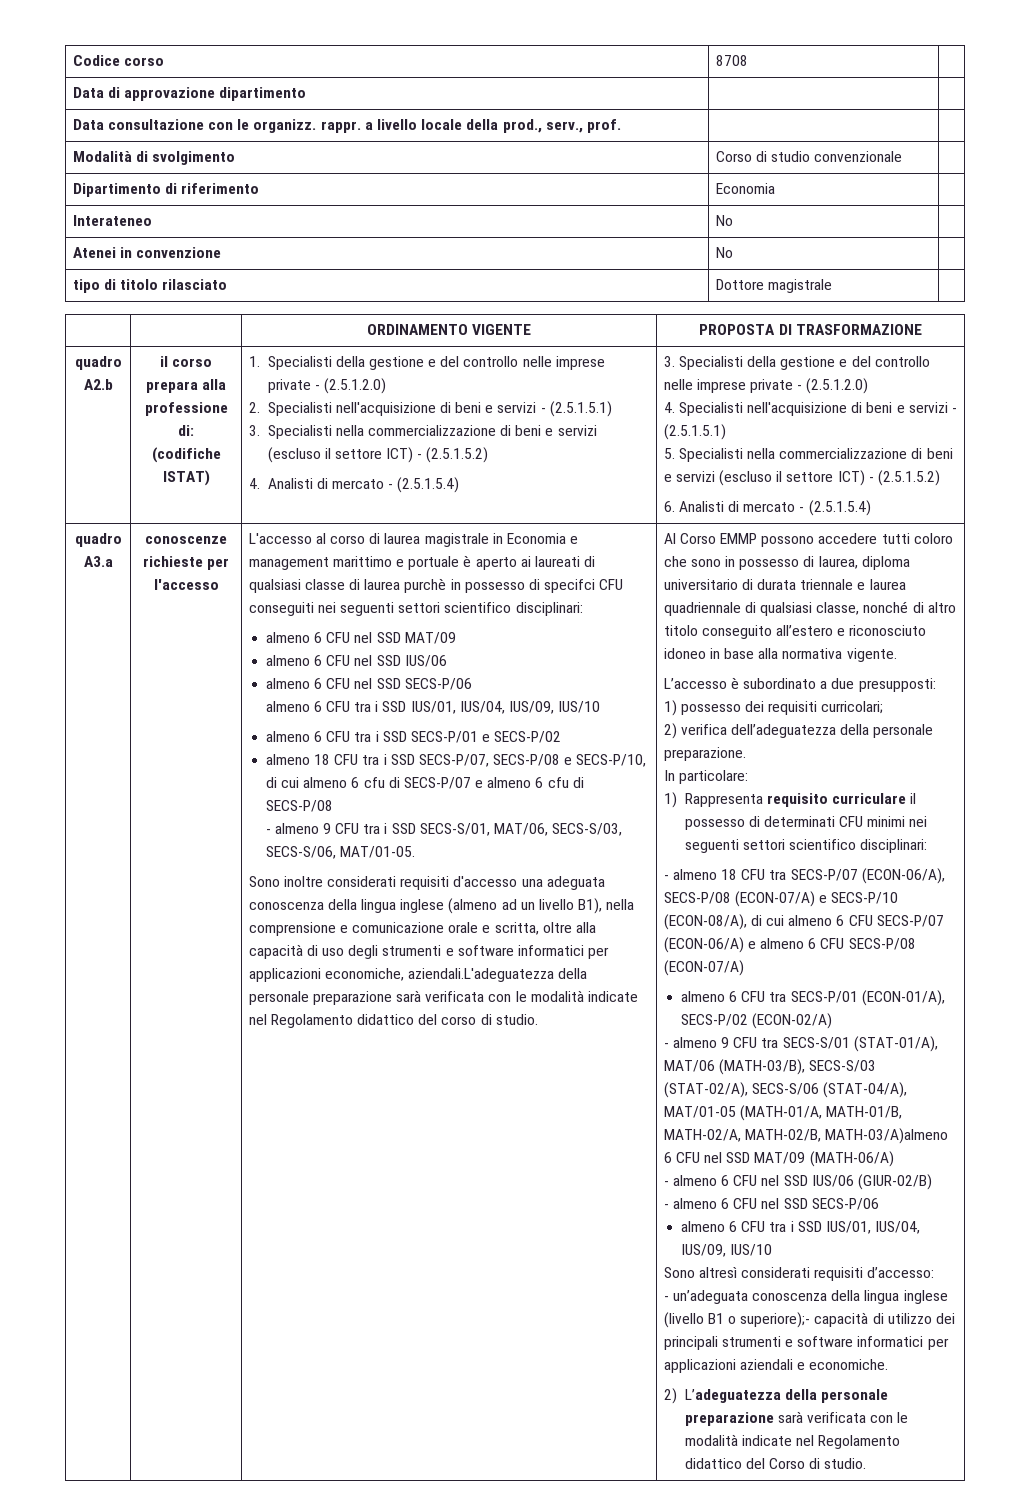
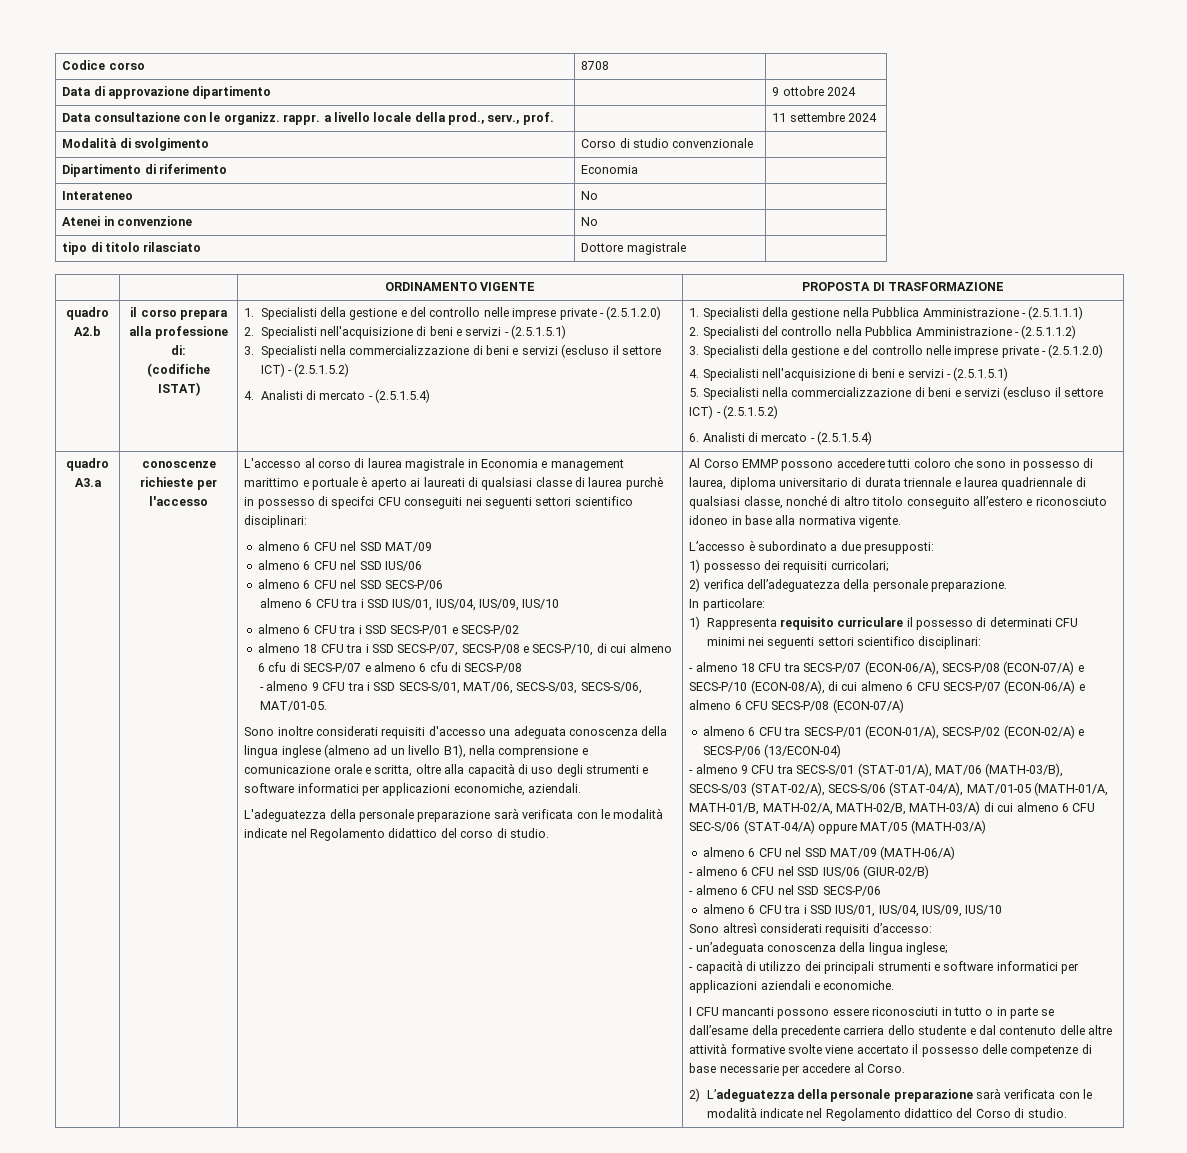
- Data di approvazione dipartimento | |
+ Data di approvazione dipartimento | | 9 ottobre 2024
- Data consultazione con le organizz. rappr. a livello locale della prod., serv., prof. | |
+ Data consultazione con le organizz. rappr. a livello locale della prod., serv., prof. | | 11 settembre 2024
+ 1. Specialisti della gestione nella Pubblica Amministrazione - (2.5.1.1.1)
+ 2. Specialisti del controllo nella Pubblica Amministrazione - (2.5.1.1.2)
- Sono inoltre considerati requisiti d'accesso una adeguata conoscenza della lingua inglese (almeno ad un livello B1), nella comprensione e comunicazione orale e scritta, oltre alla capacità di uso degli strumenti e software informatici per applicazioni economiche, aziendali.L'adeguatezza della personale preparazione sarà verificata con le modalità indicate nel Regolamento didattico del corso di studio.
+ Sono inoltre considerati requisiti d'accesso una adeguata conoscenza della lingua inglese (almeno ad un livello B1), nella comprensione e comunicazione orale e scritta, oltre alla capacità di uso degli strumenti e software informatici per applicazioni economiche, aziendali.
+ L'adeguatezza della personale preparazione sarà verificata con le modalità indicate nel Regolamento didattico del corso di studio.
- almeno 6 CFU tra SECS-P/01 (ECON-01/A), SECS-P/02 (ECON-02/A)
+ almeno 6 CFU tra SECS-P/01 (ECON-01/A), SECS-P/02 (ECON-02/A) e SECS-P/06 (13/ECON-04)
- - almeno 9 CFU tra SECS-S/01 (STAT-01/A), MAT/06 (MATH-03/B), SECS-S/03 (STAT-02/A), SECS-S/06 (STAT-04/A), MAT/01-05 (MATH-01/A, MATH-01/B, MATH-02/A, MATH-02/B, MATH-03/A)almeno 6 CFU nel SSD MAT/09 (MATH-06/A)
+ - almeno 9 CFU tra SECS-S/01 (STAT-01/A), MAT/06 (MATH-03/B), SECS-S/03 (STAT-02/A), SECS-S/06 (STAT-04/A), MAT/01-05 (MATH-01/A, MATH-01/B, MATH-02/A, MATH-02/B, MATH-03/A) di cui almeno 6 CFU SEC-S/06 (STAT-04/A) oppure MAT/05 (MATH-03/A)
+ almeno 6 CFU nel SSD MAT/09 (MATH-06/A)
- - un’adeguata conoscenza della lingua inglese (livello B1 o superiore);- capacità di utilizzo dei principali strumenti e software informatici per applicazioni aziendali e economiche.
+ - un’adeguata conoscenza della lingua inglese;
+ - capacità di utilizzo dei principali strumenti e software informatici per applicazioni aziendali e economiche.
+ I CFU mancanti possono essere riconosciuti in tutto o in parte se dall’esame della precedente carriera dello studente e dal contenuto delle altre attività formative svolte viene accertato il possesso delle competenze di base necessarie per accedere al Corso.

